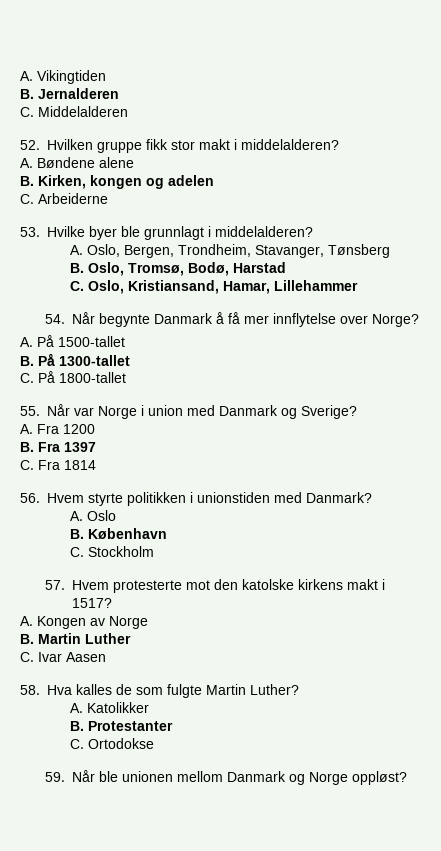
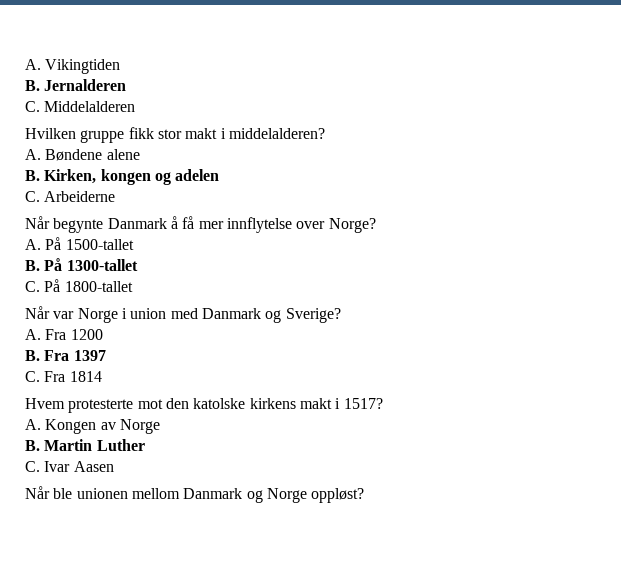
- 52. Hvilken gruppe fikk stor makt i middelalderen?
+ Hvilken gruppe fikk stor makt i middelalderen?
- 53. Hvilke byer ble grunnlagt i middelalderen?
- A. Oslo, Bergen, Trondheim, Stavanger, Tønsberg
- B. Oslo, Tromsø, Bodø, Harstad
- C. Oslo, Kristiansand, Hamar, Lillehammer
- 54. Når begynte Danmark å få mer innflytelse over Norge?
+ Når begynte Danmark å få mer innflytelse over Norge?
- 55. Når var Norge i union med Danmark og Sverige?
+ Når var Norge i union med Danmark og Sverige?
- 56. Hvem styrte politikken i unionstiden med Danmark?
- A. Oslo
- B. København
- C. Stockholm
- 57. Hvem protesterte mot den katolske kirkens makt i 1517?
+ Hvem protesterte mot den katolske kirkens makt i 1517?
- 58. Hva kalles de som fulgte Martin Luther?
- A. Katolikker
- B. Protestanter
- C. Ortodokse
- 59. Når ble unionen mellom Danmark og Norge oppløst?
+ Når ble unionen mellom Danmark og Norge oppløst?

